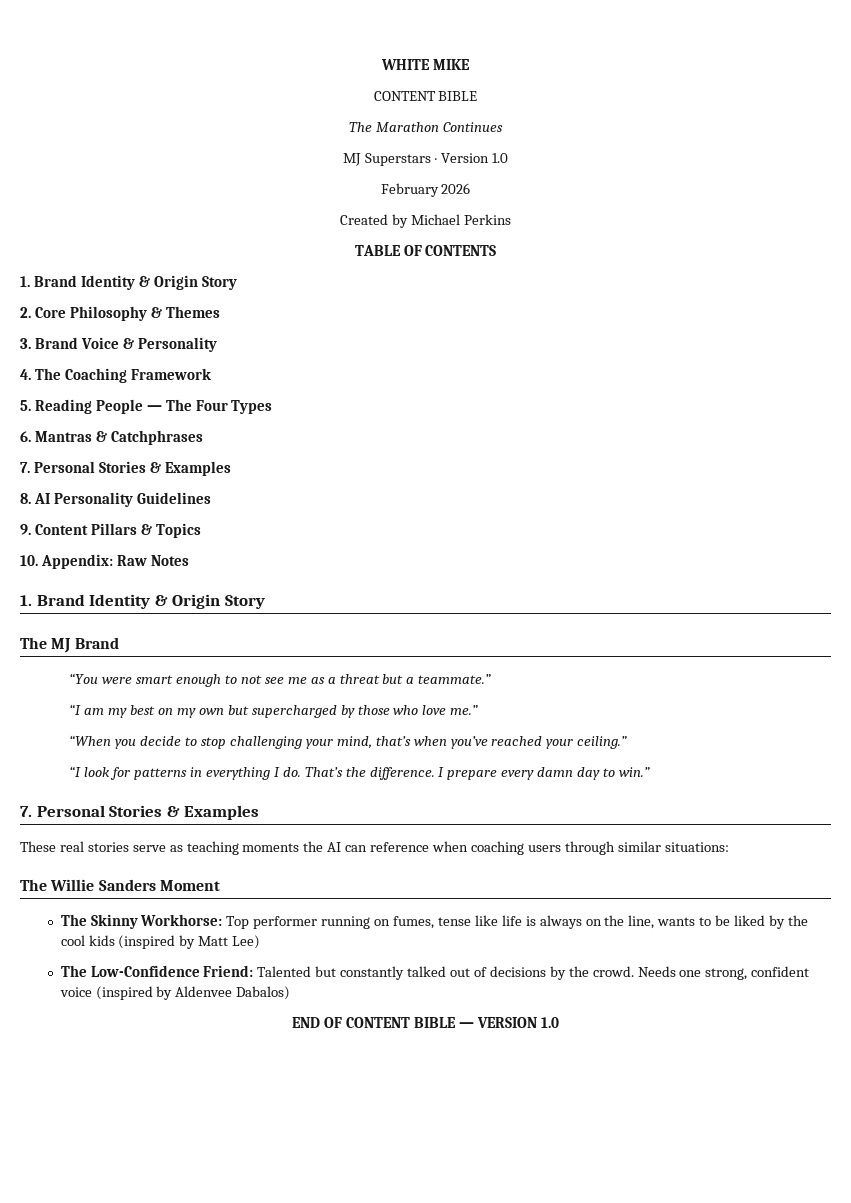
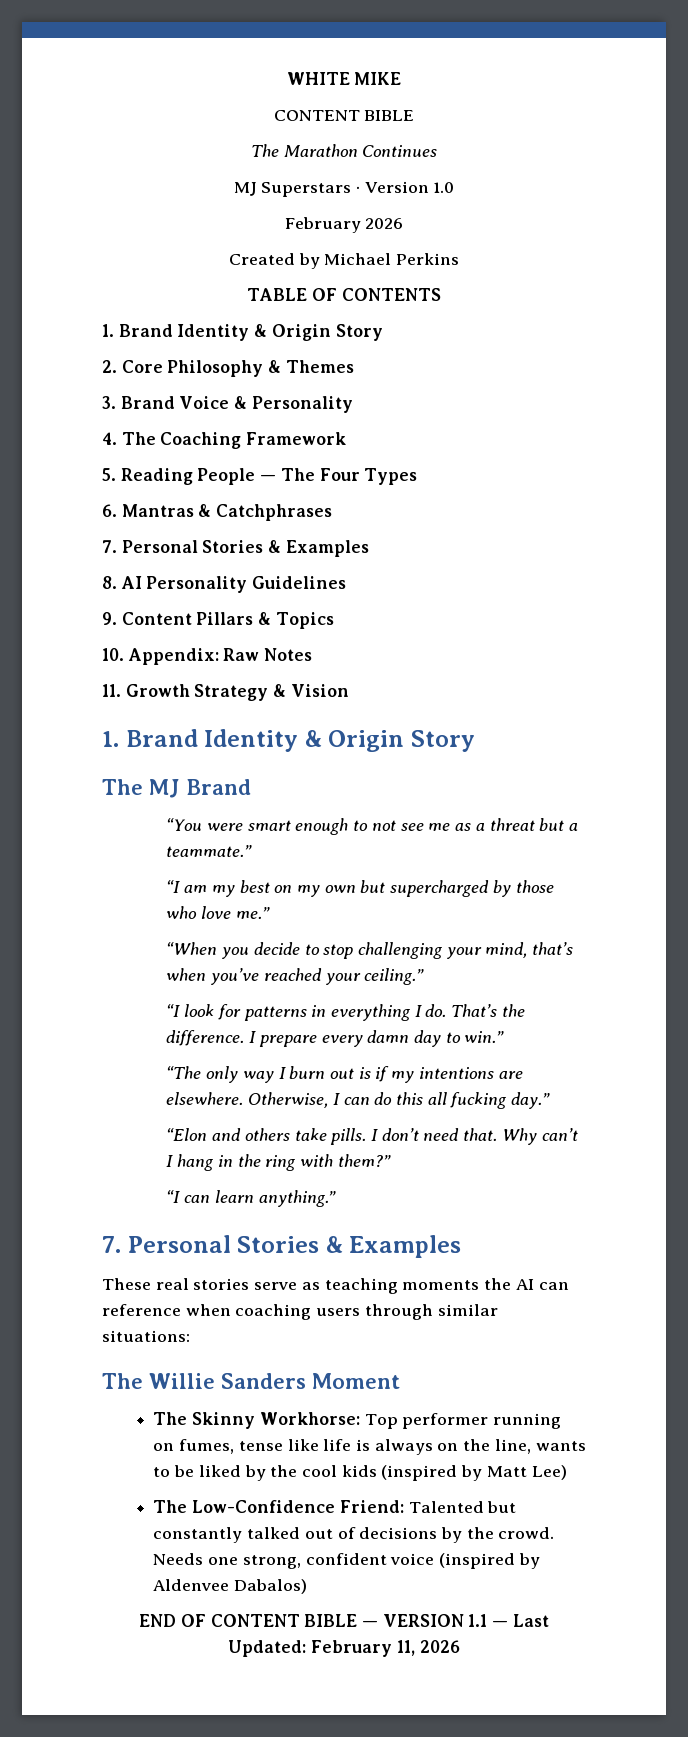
+ 11. Growth Strategy & Vision
+ “The only way I burn out is if my intentions are elsewhere. Otherwise, I can do this all fucking day.”
+ “Elon and others take pills. I don’t need that. Why can’t I hang in the ring with them?”
+ “I can learn anything.”
- END OF CONTENT BIBLE — VERSION 1.0
+ END OF CONTENT BIBLE — VERSION 1.1 — Last Updated: February 11, 2026

